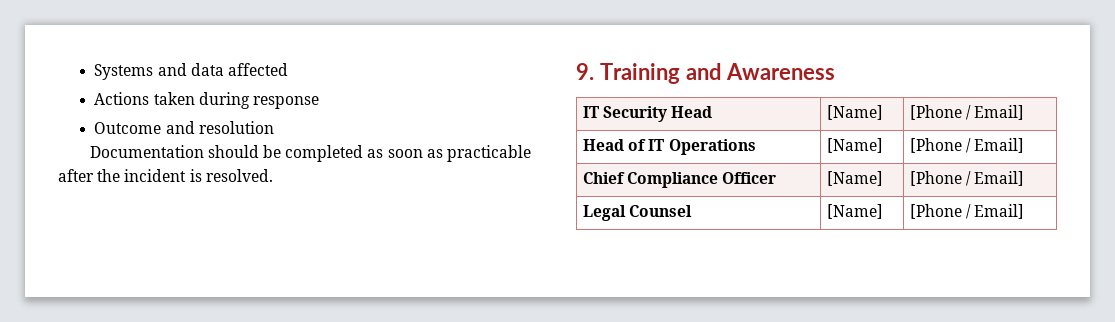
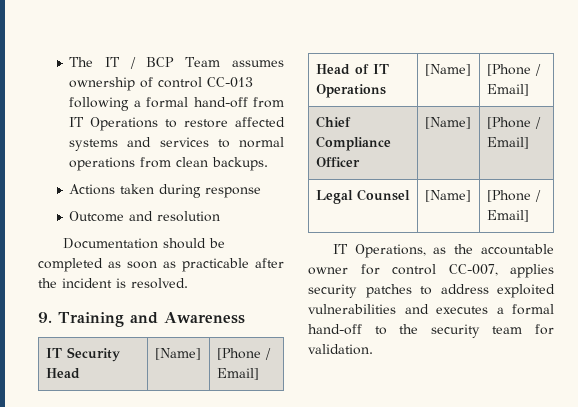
- Systems and data affected
+ The IT / BCP Team assumes ownership of control CC-013 following a formal hand-off from IT Operations to restore affected systems and services to normal operations from clean backups.
+ IT Operations, as the accountable owner for control CC-007, applies security patches to address exploited vulnerabilities and executes a formal hand-off to the security team for validation.

